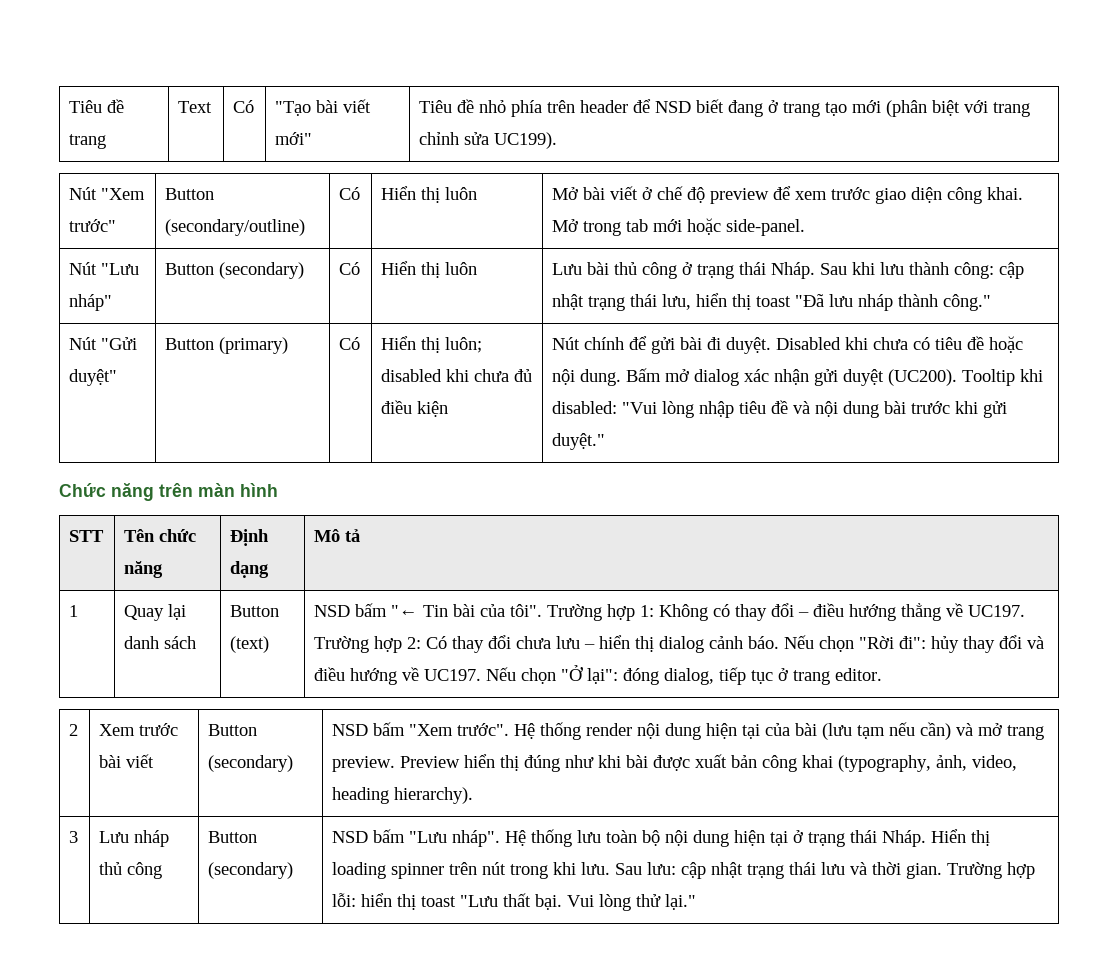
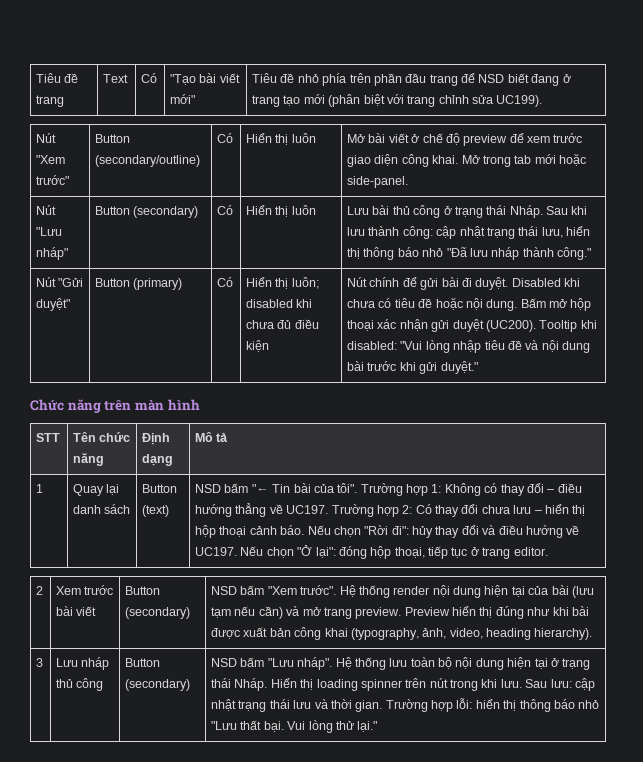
- Tiêu đề trang | Text | Có | "Tạo bài viết mới" | Tiêu đề nhỏ phía trên header để NSD biết đang ở trang tạo mới (phân biệt với trang chỉnh sửa UC199).
+ Tiêu đề trang | Text | Có | "Tạo bài viết mới" | Tiêu đề nhỏ phía trên phần đầu trang để NSD biết đang ở trang tạo mới (phân biệt với trang chỉnh sửa UC199).
- Nút "Lưu nháp" | Button (secondary) | Có | Hiển thị luôn | Lưu bài thủ công ở trạng thái Nháp. Sau khi lưu thành công: cập nhật trạng thái lưu, hiển thị toast "Đã lưu nháp thành công."
+ Nút "Lưu nháp" | Button (secondary) | Có | Hiển thị luôn | Lưu bài thủ công ở trạng thái Nháp. Sau khi lưu thành công: cập nhật trạng thái lưu, hiển thị thông báo nhỏ "Đã lưu nháp thành công."
- Bấm mở dialog xác nhận gửi duyệt (UC200).
+ Bấm mở hộp thoại xác nhận gửi duyệt (UC200).
- Trường hợp 2: Có thay đổi chưa lưu – hiển thị dialog cảnh báo.
+ Trường hợp 2: Có thay đổi chưa lưu – hiển thị hộp thoại cảnh báo.
- Nếu chọn "Ở lại": đóng dialog, tiếp tục ở trang editor.
+ Nếu chọn "Ở lại": đóng hộp thoại, tiếp tục ở trang editor.
- Trường hợp lỗi: hiển thị toast "Lưu thất bại.
+ Trường hợp lỗi: hiển thị thông báo nhỏ "Lưu thất bại.

